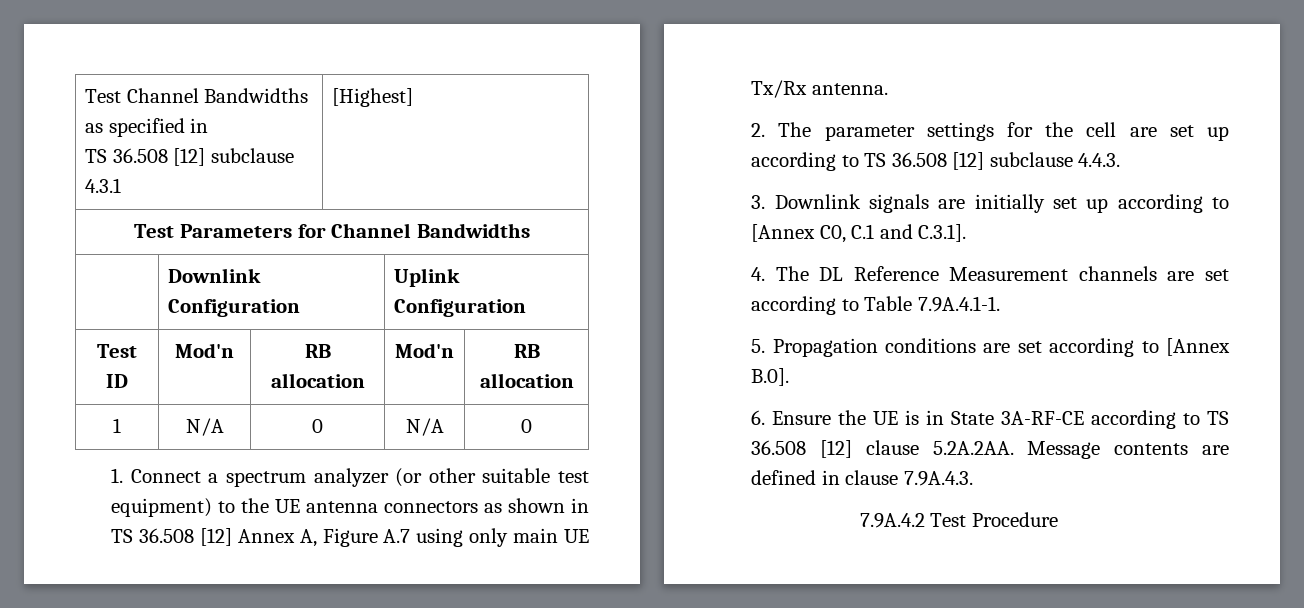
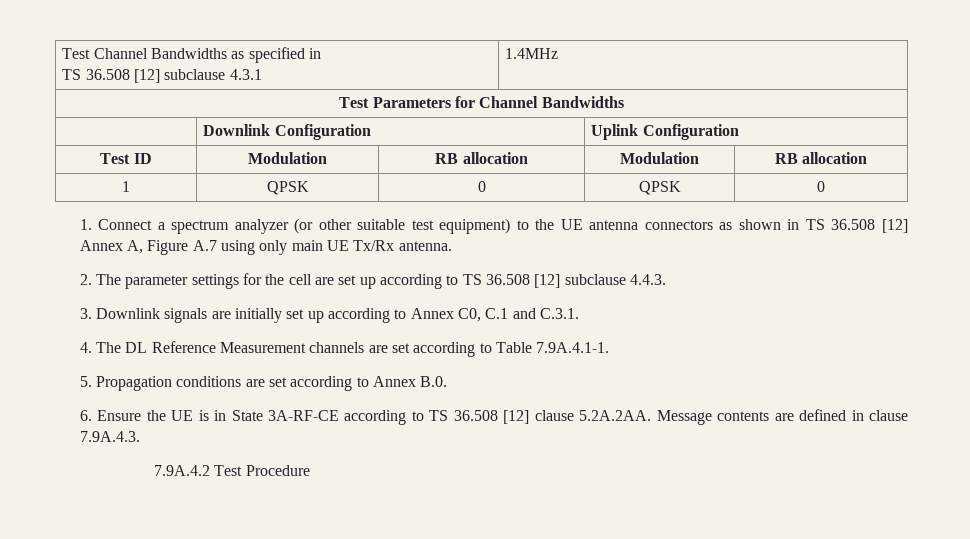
  Test Channel Bandwidths as specified in
- TS 36.508 [12] subclause 4.3.1 | [Highest]
+ TS 36.508 [12] subclause 4.3.1 | 1.4MHz
- Test ID | Mod'n | RB allocation | Mod'n | RB allocation
+ Test ID | Modulation | RB allocation | Modulation | RB allocation
- 1 | N/A | 0 | N/A | 0
+ 1 | QPSK | 0 | QPSK | 0
- 3. Downlink signals are initially set up according to [Annex C0, C.1 and C.3.1].
+ 3. Downlink signals are initially set up according to Annex C0, C.1 and C.3.1.
- 5. Propagation conditions are set according to [Annex B.0].
+ 5. Propagation conditions are set according to Annex B.0.

